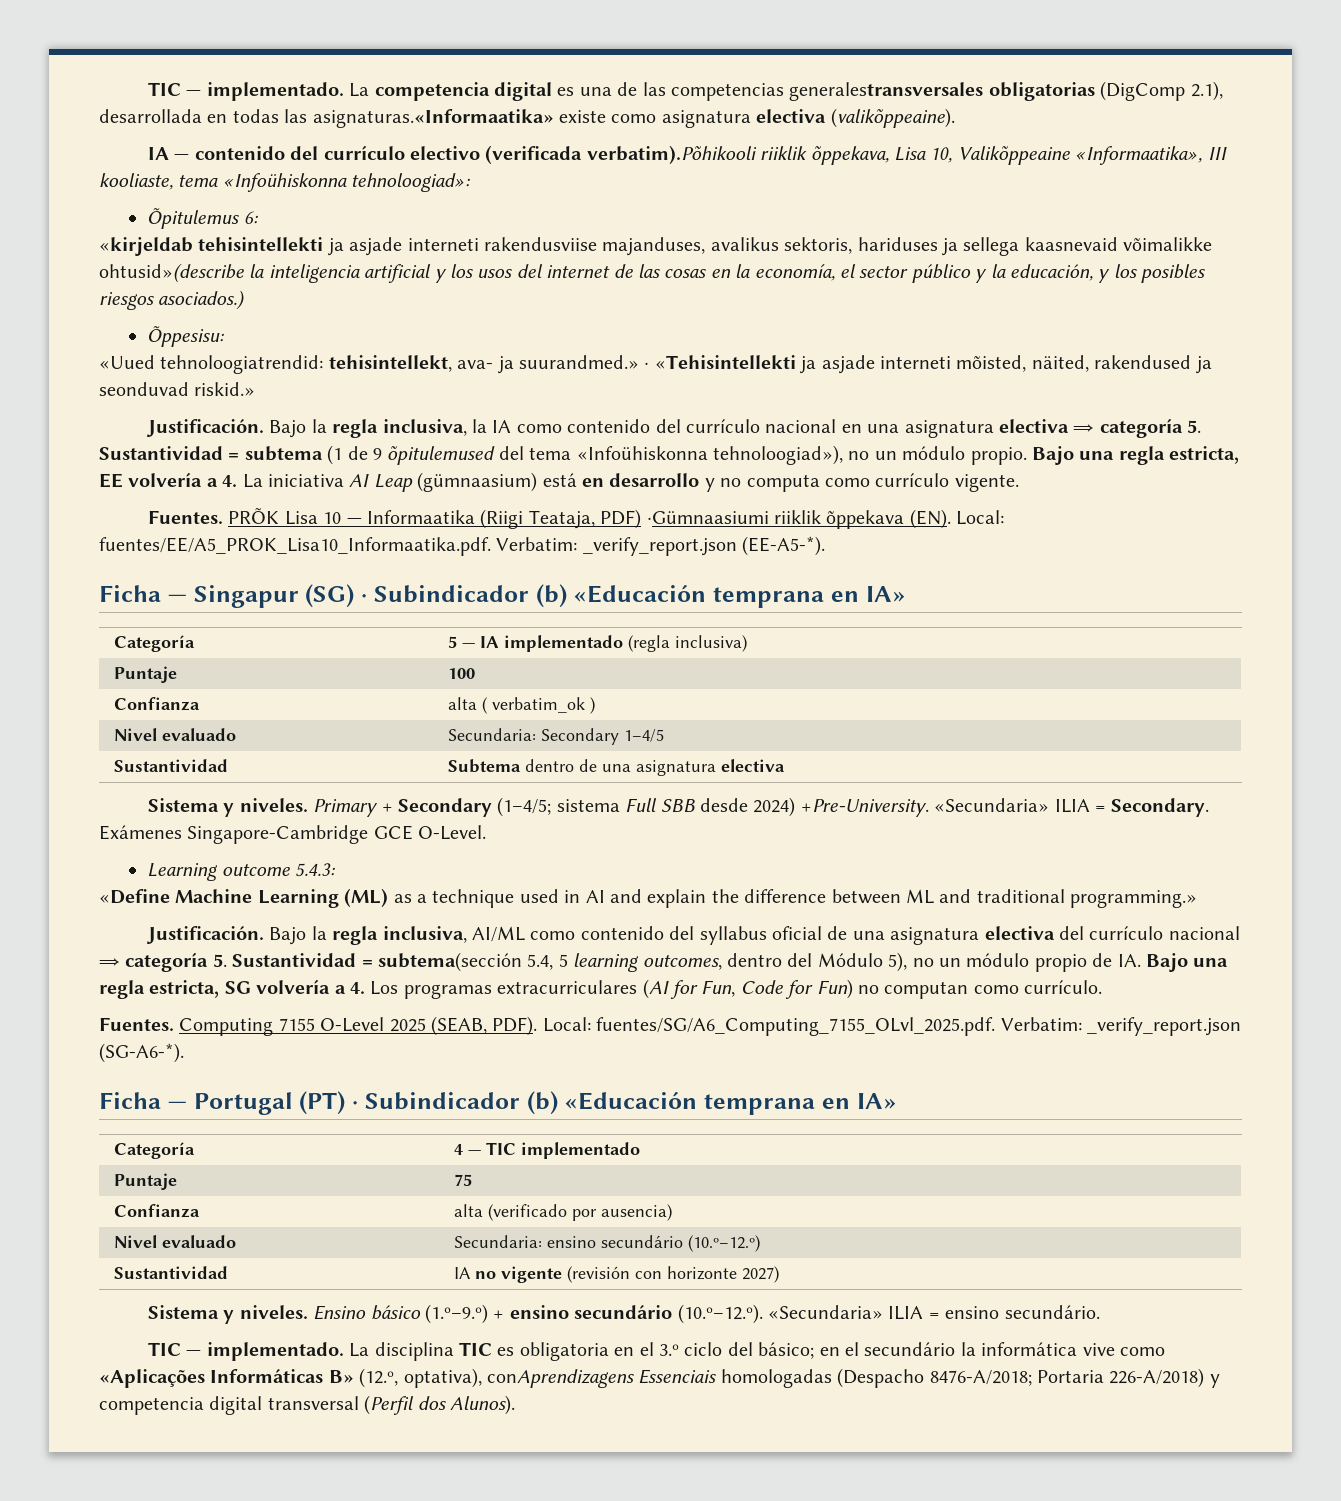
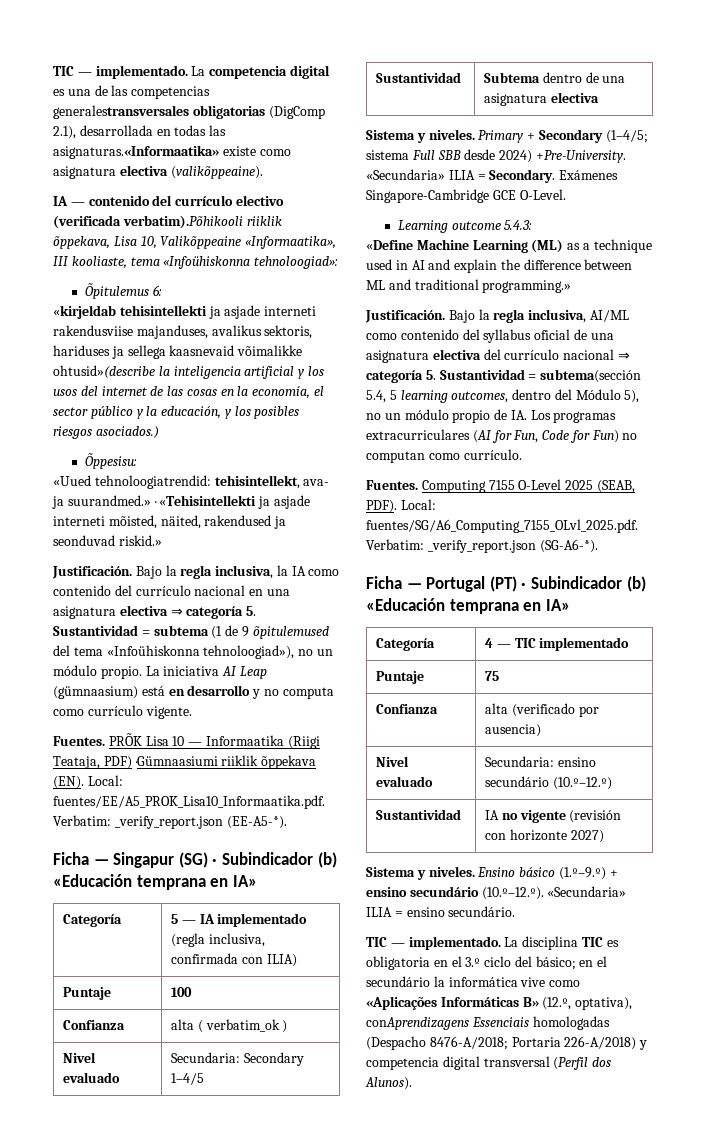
- Bajo una regla estricta, EE volvería a 4. La iniciativa AI Leap (gümnaasium) está en desarrollo y no computa como currículo vigente.
+ La iniciativa AI Leap (gümnaasium) está en desarrollo y no computa como currículo vigente.
- Categoría | 5 — IA implementado (regla inclusiva)
+ Categoría | 5 — IA implementado (regla inclusiva, confirmada con ILIA)
- Bajo la regla inclusiva, AI/ML como contenido del syllabus oficial de una asignatura electiva del currículo nacional ⇒ categoría 5. Sustantividad = subtema(sección 5.4, 5 learning outcomes, dentro del Módulo 5), no un módulo propio de IA. Bajo una regla estricta, SG volvería a 4. Los programas extracurriculares (AI for Fun, Code for Fun) no computan como currículo.
+ Bajo la regla inclusiva, AI/ML como contenido del syllabus oficial de una asignatura electiva del currículo nacional ⇒ categoría 5. Sustantividad = subtema(sección 5.4, 5 learning outcomes, dentro del Módulo 5), no un módulo propio de IA. Los programas extracurriculares (AI for Fun, Code for Fun) no computan como currículo.

